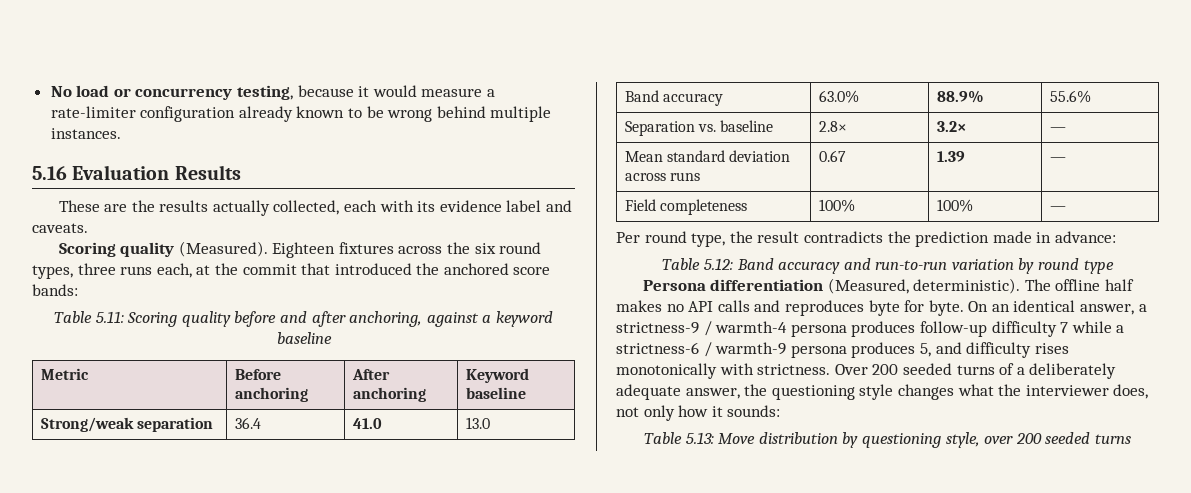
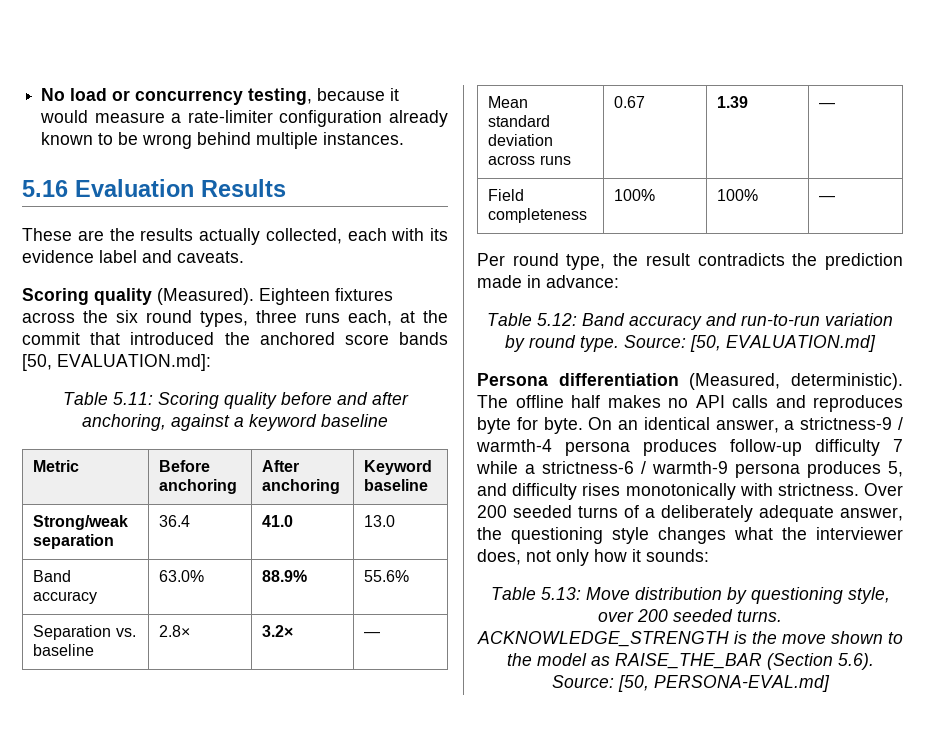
- Eighteen fixtures across the six round types, three runs each, at the commit that introduced the anchored score bands:
+ Eighteen fixtures across the six round types, three runs each, at the commit that introduced the anchored score bands [50, EVALUATION.md]:
- Table 5.12: Band accuracy and run-to-run variation by round type
+ Table 5.12: Band accuracy and run-to-run variation by round type. Source: [50, EVALUATION.md]
- Table 5.13: Move distribution by questioning style, over 200 seeded turns
+ Table 5.13: Move distribution by questioning style, over 200 seeded turns. ACKNOWLEDGE_STRENGTH is the move shown to the model as RAISE_THE_BAR (Section 5.6). Source: [50, PERSONA-EVAL.md]

